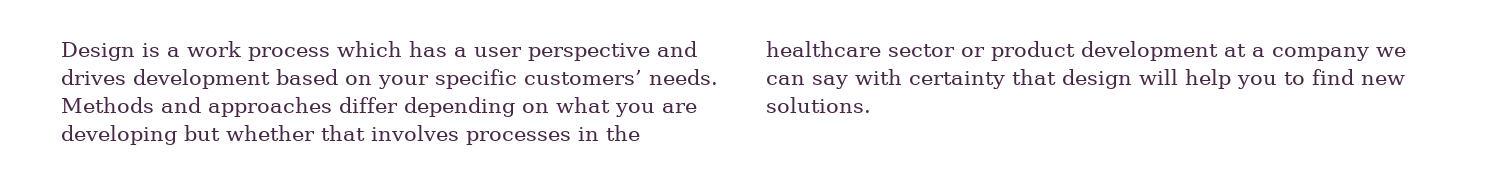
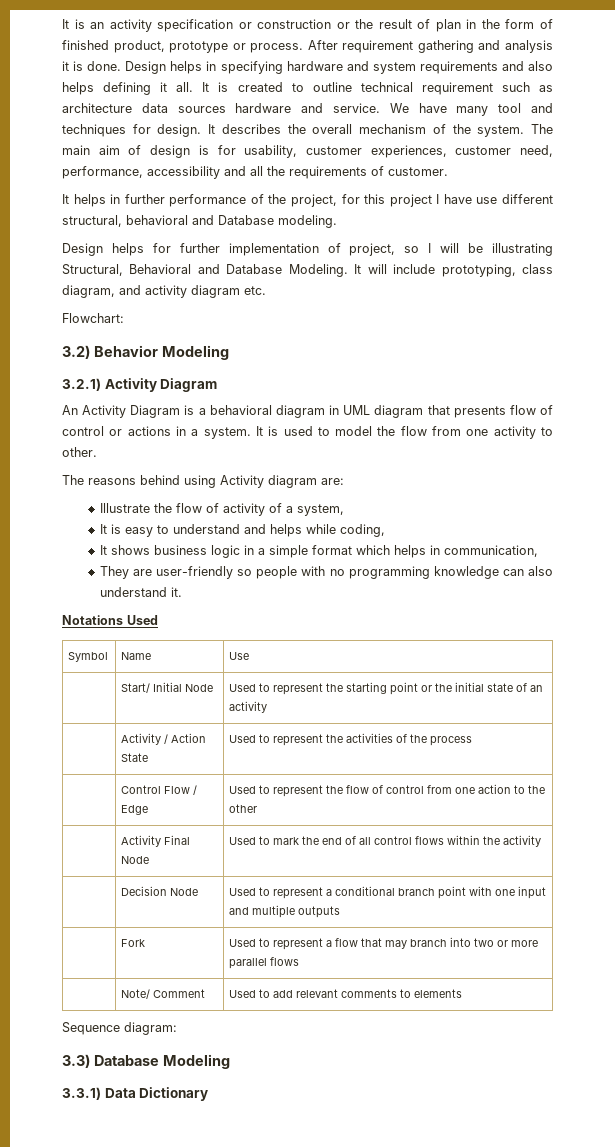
- Design is a work process which has a user perspective and drives development based on your specific customers’ needs. Methods and approaches differ depending on what you are developing but whether that involves processes in the healthcare sector or product development at a company we can say with certainty that design will help you to find new solutions.
+ It is an activity specification or construction or the result of plan in the form of finished product, prototype or process. After requirement gathering and analysis it is done. Design helps in specifying hardware and system requirements and also helps defining it all. It is created to outline technical requirement such as architecture data sources hardware and service. We have many tool and techniques for design. It describes the overall mechanism of the system. The main aim of design is for usability, customer experiences, customer need, performance, accessibility and all the requirements of customer.
+ It helps in further performance of the project, for this project I have use different structural, behavioral and Database modeling.
+ Design helps for further implementation of project, so I will be illustrating Structural, Behavioral and Database Modeling. It will include prototyping, class diagram, and activity diagram etc.
+ Flowchart:
+ 3.2) Behavior Modeling
+ 3.2.1) Activity Diagram
+ An Activity Diagram is a behavioral diagram in UML diagram that presents flow of control or actions in a system. It is used to model the flow from one activity to other.
+ The reasons behind using Activity diagram are:
+ Illustrate the flow of activity of a system,
+ It is easy to understand and helps while coding,
+ It shows business logic in a simple format which helps in communication,
+ They are user-friendly so people with no programming knowledge can also understand it.
+ Notations Used
+ Symbol | Name | Use
+ | Start/ Initial Node | Used to represent the starting point or the initial state of an activity
+ | Activity / Action State | Used to represent the activities of the process
+ | Control Flow / Edge | Used to represent the flow of control from one action to the other
+ | Activity Final Node | Used to mark the end of all control flows within the activity
+ | Decision Node | Used to represent a conditional branch point with one input and multiple outputs
+ | Fork | Used to represent a flow that may branch into two or more parallel flows
+ | Note/ Comment | Used to add relevant comments to elements
+ Sequence diagram:
+ 3.3) Database Modeling
+ 3.3.1) Data Dictionary

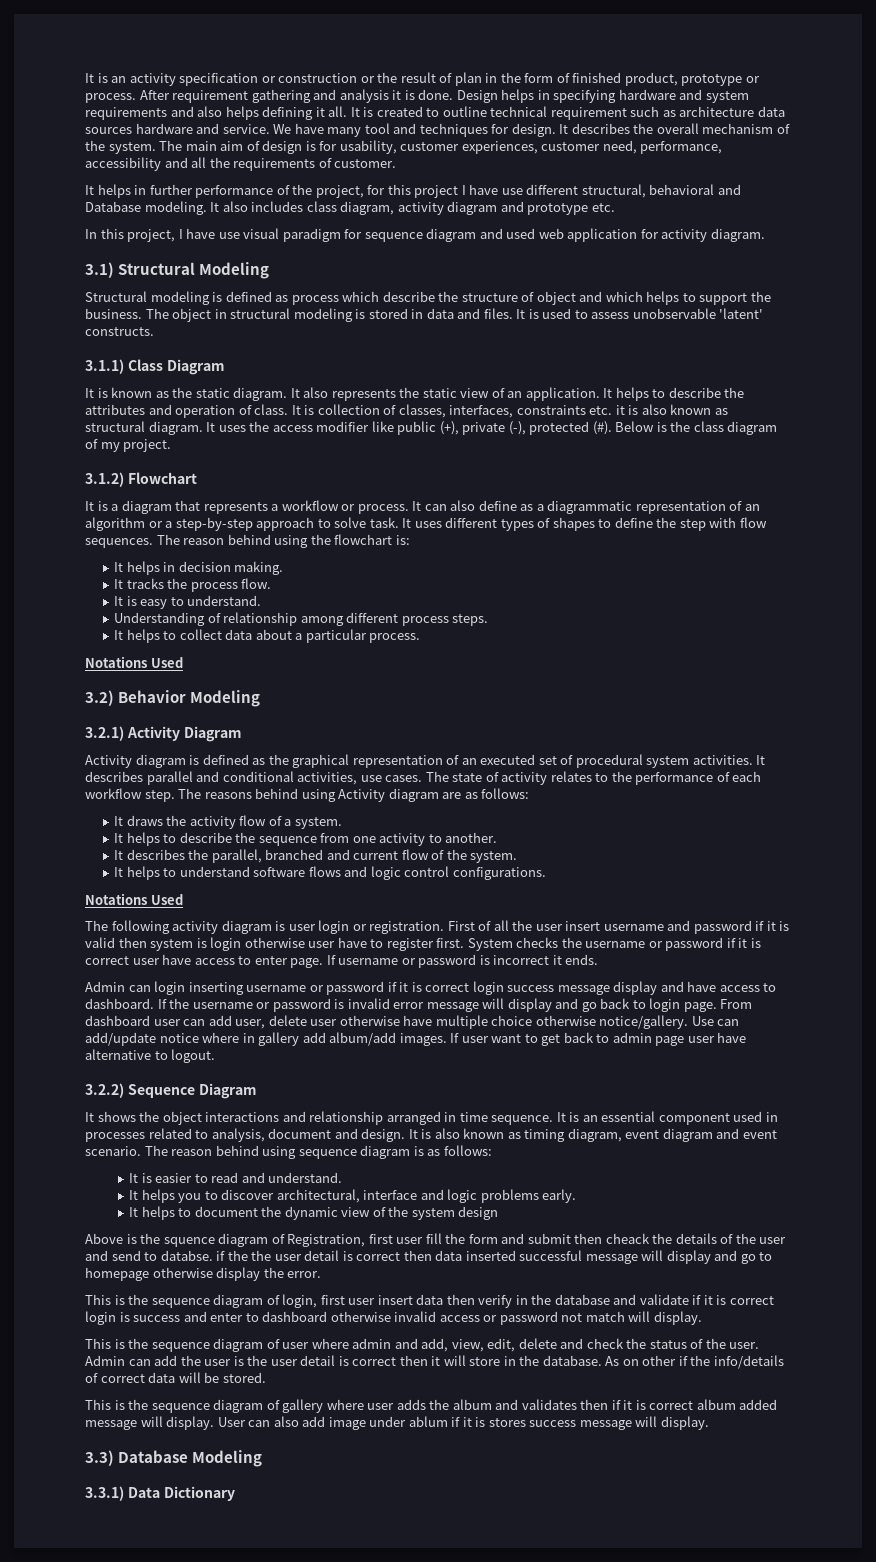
- It helps in further performance of the project, for this project I have use different structural, behavioral and Database modeling.
- Design helps for further implementation of project, so I will be illustrating Structural, Behavioral and Database Modeling. It will include prototyping, class diagram, and activity diagram etc.
+ It helps in further performance of the project, for this project I have use different structural, behavioral and Database modeling. It also includes class diagram, activity diagram and prototype etc.
- Flowchart:
+ In this project, I have use visual paradigm for sequence diagram and used web application for activity diagram.
+ 3.1) Structural Modeling
+ Structural modeling is defined as process which describe the structure of object and which helps to support the business. The object in structural modeling is stored in data and files. It is used to assess unobservable 'latent' constructs.
+ 3.1.1) Class Diagram
+ It is known as the static diagram. It also represents the static view of an application. It helps to describe the attributes and operation of class. It is collection of classes, interfaces, constraints etc. it is also known as structural diagram. It uses the access modifier like public (+), private (-), protected (#). Below is the class diagram of my project.
+ 3.1.2) Flowchart
+ It is a diagram that represents a workflow or process. It can also define as a diagrammatic representation of an algorithm or a step-by-step approach to solve task. It uses different types of shapes to define the step with flow sequences. The reason behind using the flowchart is:
+ It helps in decision making.
+ It tracks the process flow.
+ It is easy to understand.
+ Understanding of relationship among different process steps.
+ It helps to collect data about a particular process.
+ Notations Used
- An Activity Diagram is a behavioral diagram in UML diagram that presents flow of control or actions in a system. It is used to model the flow from one activity to other.
- The reasons behind using Activity diagram are:
- Illustrate the flow of activity of a system,
- It is easy to understand and helps while coding,
- It shows business logic in a simple format which helps in communication,
- They are user-friendly so people with no programming knowledge can also understand it.
+ Activity diagram is defined as the graphical representation of an executed set of procedural system activities. It describes parallel and conditional activities, use cases. The state of activity relates to the performance of each workflow step. The reasons behind using Activity diagram are as follows:
+ It draws the activity flow of a system.
+ It helps to describe the sequence from one activity to another.
+ It describes the parallel, branched and current flow of the system.
+ It helps to understand software flows and logic control configurations.
  Notations Used
- Symbol | Name | Use
- | Start/ Initial Node | Used to represent the starting point or the initial state of an activity
- | Activity / Action State | Used to represent the activities of the process
- | Control Flow / Edge | Used to represent the flow of control from one action to the other
- | Activity Final Node | Used to mark the end of all control flows within the activity
- | Decision Node | Used to represent a conditional branch point with one input and multiple outputs
- | Fork | Used to represent a flow that may branch into two or more parallel flows
- | Note/ Comment | Used to add relevant comments to elements
- Sequence diagram:
+ The following activity diagram is user login or registration. First of all the user insert username and password if it is valid then system is login otherwise user have to register first. System checks the username or password if it is correct user have access to enter page. If username or password is incorrect it ends.
+ Admin can login inserting username or password if it is correct login success message display and have access to dashboard. If the username or password is invalid error message will display and go back to login page. From dashboard user can add user, delete user otherwise have multiple choice otherwise notice/gallery. Use can add/update notice where in gallery add album/add images. If user want to get back to admin page user have alternative to logout.
+ 3.2.2) Sequence Diagram
+ It shows the object interactions and relationship arranged in time sequence. It is an essential component used in processes related to analysis, document and design. It is also known as timing diagram, event diagram and event scenario. The reason behind using sequence diagram is as follows:
+ It is easier to read and understand.
+ It helps you to discover architectural, interface and logic problems early.
+ It helps to document the dynamic view of the system design
+ Above is the squence diagram of Registration, first user fill the form and submit then cheack the details of the user and send to databse. if the the user detail is correct then data inserted successful message will display and go to homepage otherwise display the error.
+ This is the sequence diagram of login, first user insert data then verify in the database and validate if it is correct login is success and enter to dashboard otherwise invalid access or password not match will display.
+ This is the sequence diagram of user where admin and add, view, edit, delete and check the status of the user. Admin can add the user is the user detail is correct then it will store in the database. As on other if the info/details of correct data will be stored.
+ This is the sequence diagram of gallery where user adds the album and validates then if it is correct album added message will display. User can also add image under ablum if it is stores success message will display.

